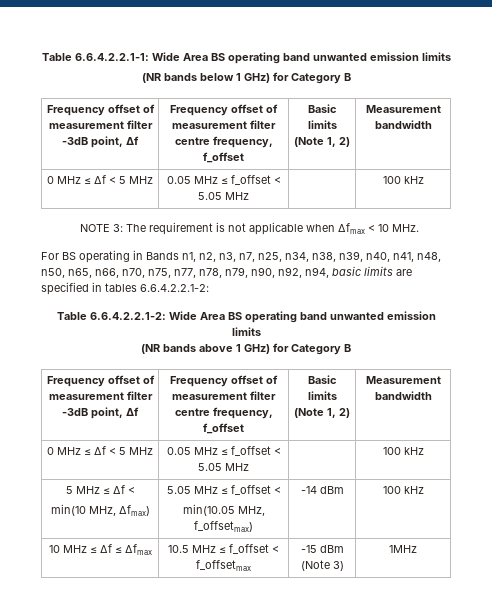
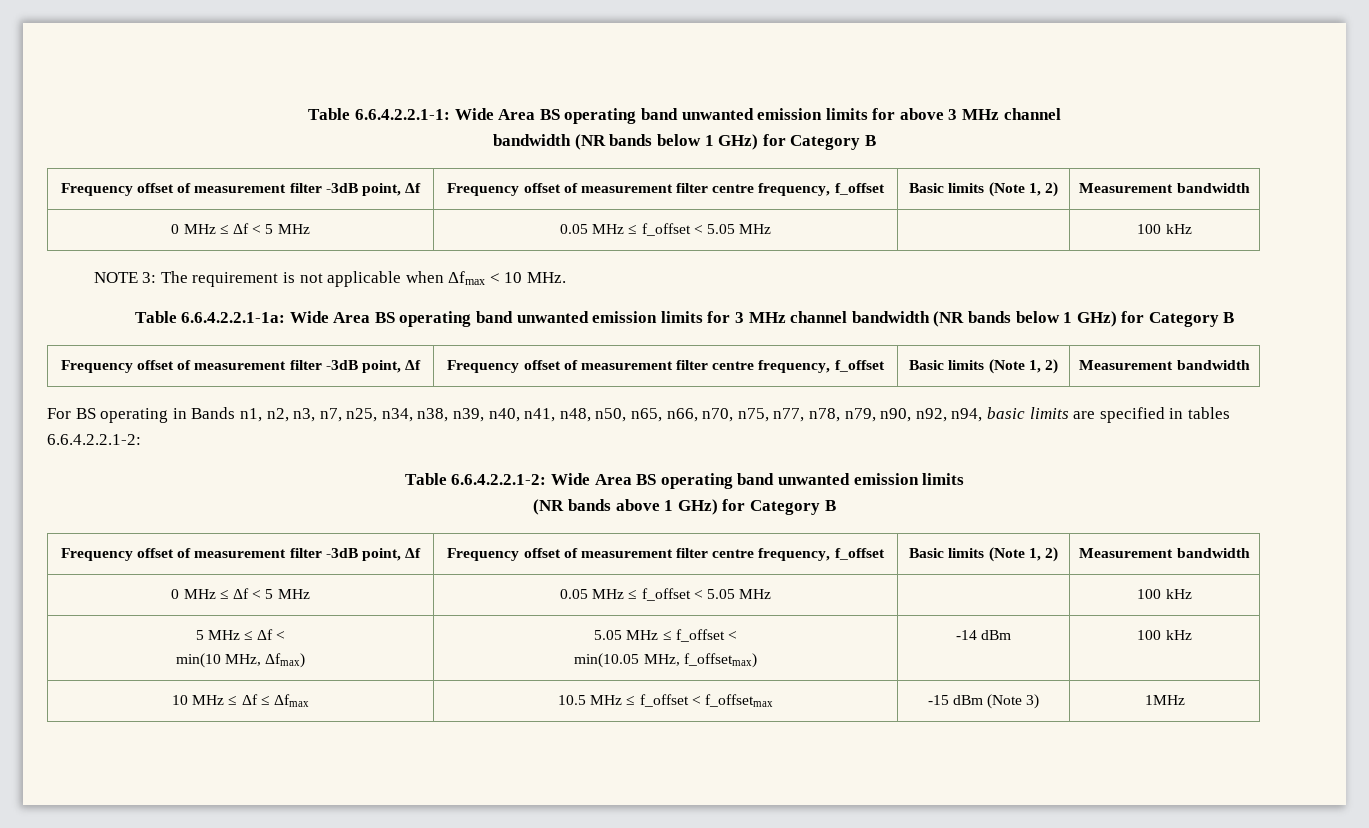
- Table 6.6.4.2.2.1-1: Wide Area BS operating band unwanted emission limits
- (NR bands below 1 GHz) for Category B
+ Table 6.6.4.2.2.1-1: Wide Area BS operating band unwanted emission limits for above 3 MHz channel
+ bandwidth (NR bands below 1 GHz) for Category B
+ Table 6.6.4.2.2.1-1a: Wide Area BS operating band unwanted emission limits for 3 MHz channel bandwidth (NR bands below 1 GHz) for Category B
+ Frequency offset of measurement filter -3dB point, Δf | Frequency offset of measurement filter centre frequency, f_offset | Basic limits (Note 1, 2) | Measurement bandwidth

